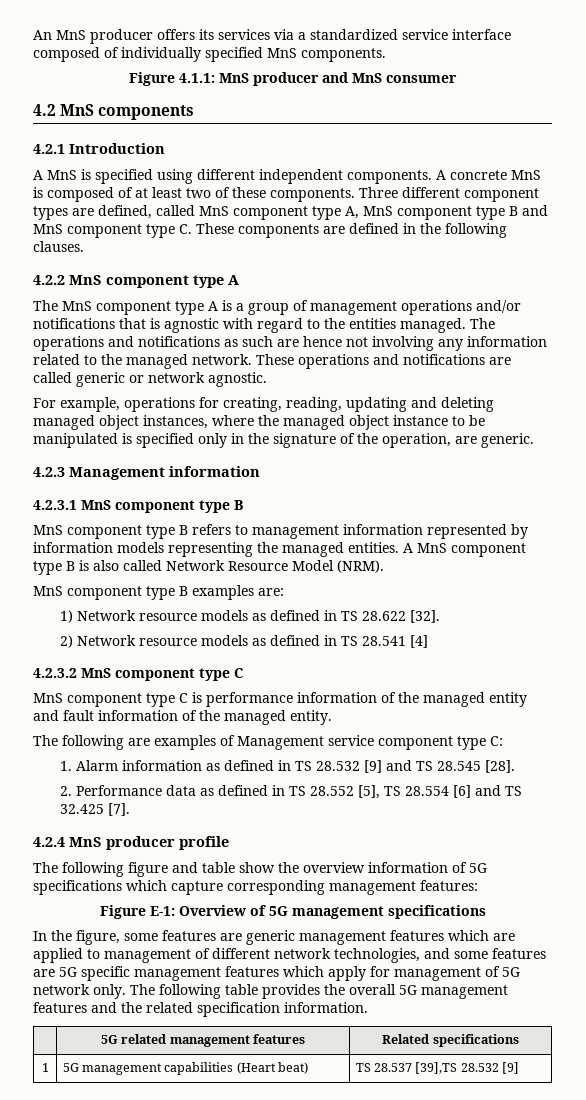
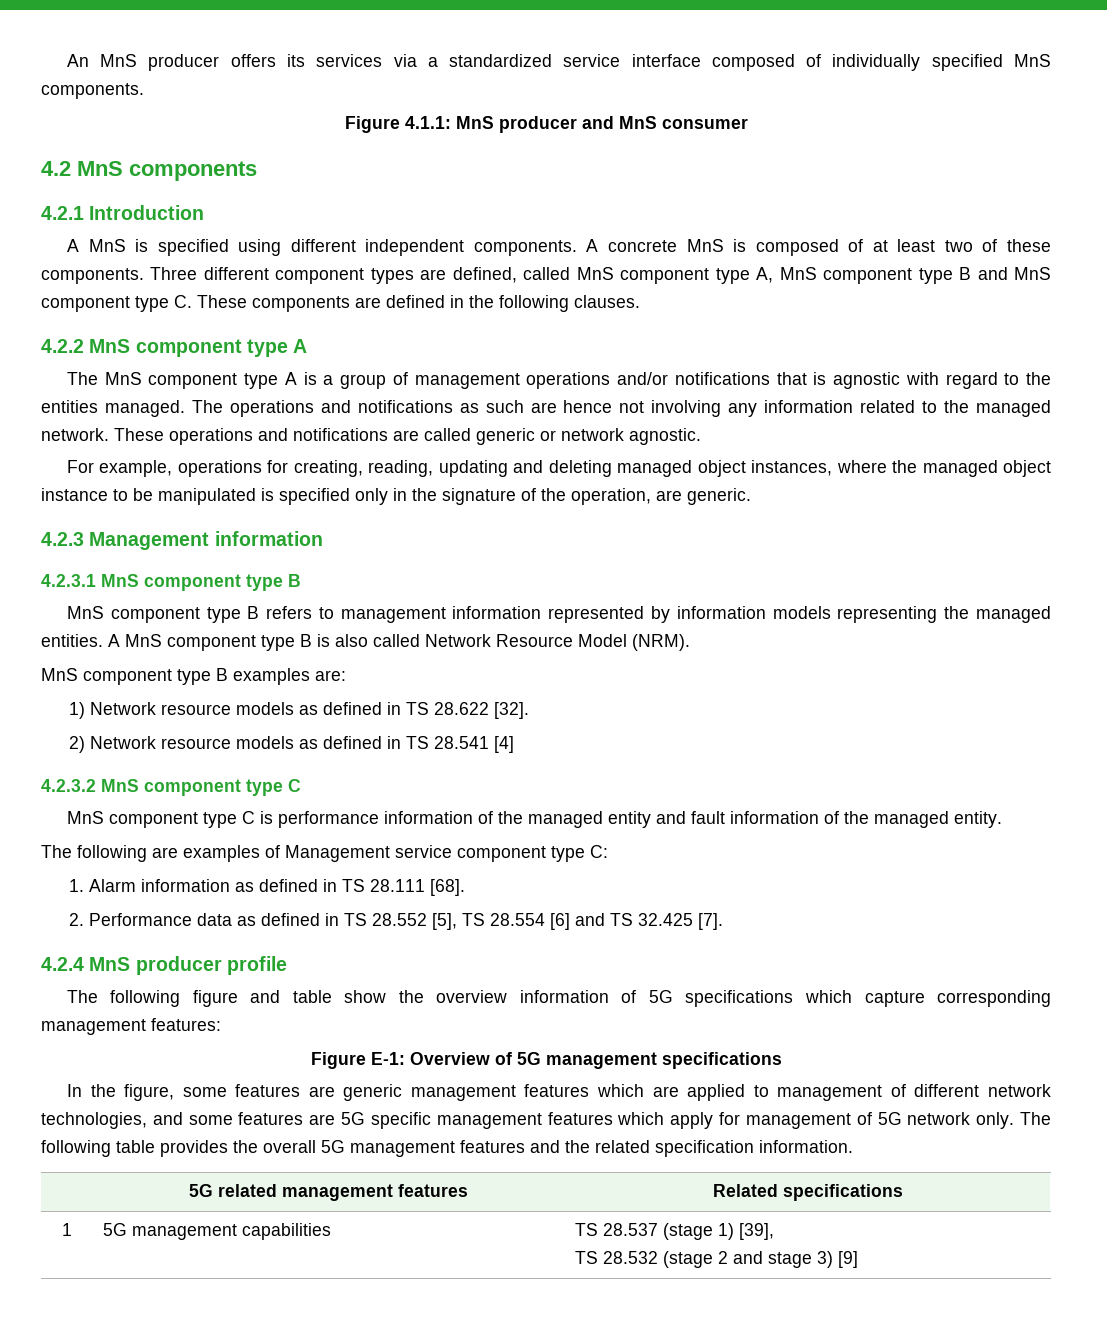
- 1. Alarm information as defined in TS 28.532 [9] and TS 28.545 [28].
+ 1. Alarm information as defined in TS 28.111 [68].
- 1 | 5G management capabilities (Heart beat) | TS 28.537 [39],TS 28.532 [9]
+ 1 | 5G management capabilities | TS 28.537 (stage 1) [39],
+ TS 28.532 (stage 2 and stage 3) [9]

